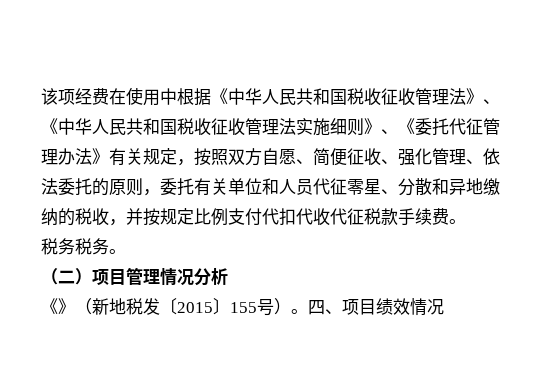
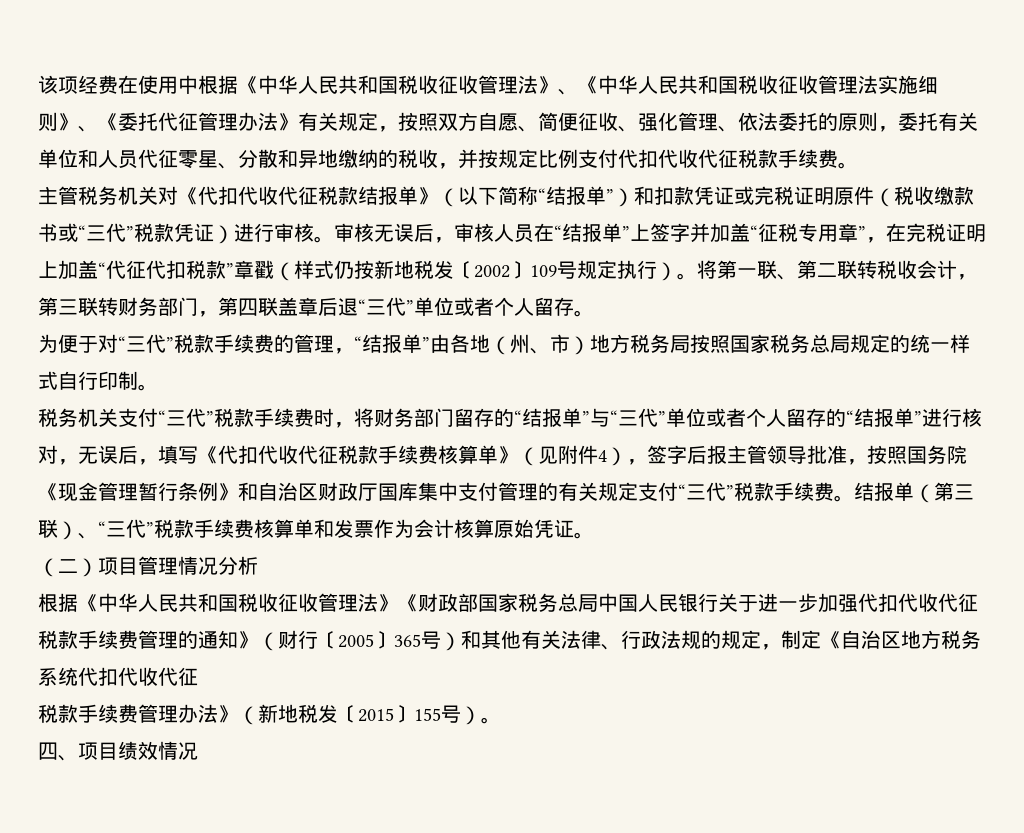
- 税务税务。
+ 主管税务机关对《代扣代收代征税款结报单》（以下简称“结报单”）和扣款凭证或完税证明原件（税收缴款书或“三代”税款凭证）进行审核。审核无误后，审核人员在“结报单”上签字并加盖“征税专用章”，在完税证明上加盖“代征代扣税款”章戳（样式仍按新地税发〔2002〕109号规定执行）。将第一联、第二联转税收会计，第三联转财务部门，第四联盖章后退“三代”单位或者个人留存。
+ 为便于对“三代”税款手续费的管理，“结报单”由各地（州、市）地方税务局按照国家税务总局规定的统一样式自行印制。
+ 税务机关支付“三代”税款手续费时，将财务部门留存的“结报单”与“三代”单位或者个人留存的“结报单”进行核对，无误后，填写《代扣代收代征税款手续费核算单》（见附件4），签字后报主管领导批准，按照国务院《现金管理暂行条例》和自治区财政厅国库集中支付管理的有关规定支付“三代”税款手续费。结报单（第三联）、“三代”税款手续费核算单和发票作为会计核算原始凭证。
- 《》（新地税发〔2015〕155号）。四、项目绩效情况
+ 根据《中华人民共和国税收征收管理法》《财政部国家税务总局中国人民银行关于进一步加强代扣代收代征税款手续费管理的通知》（财行〔2005〕365号）和其他有关法律、行政法规的规定，制定《自治区地方税务系统代扣代收代征
+ 税款手续费管理办法》（新地税发〔2015〕155号）。
+ 四、项目绩效情况

